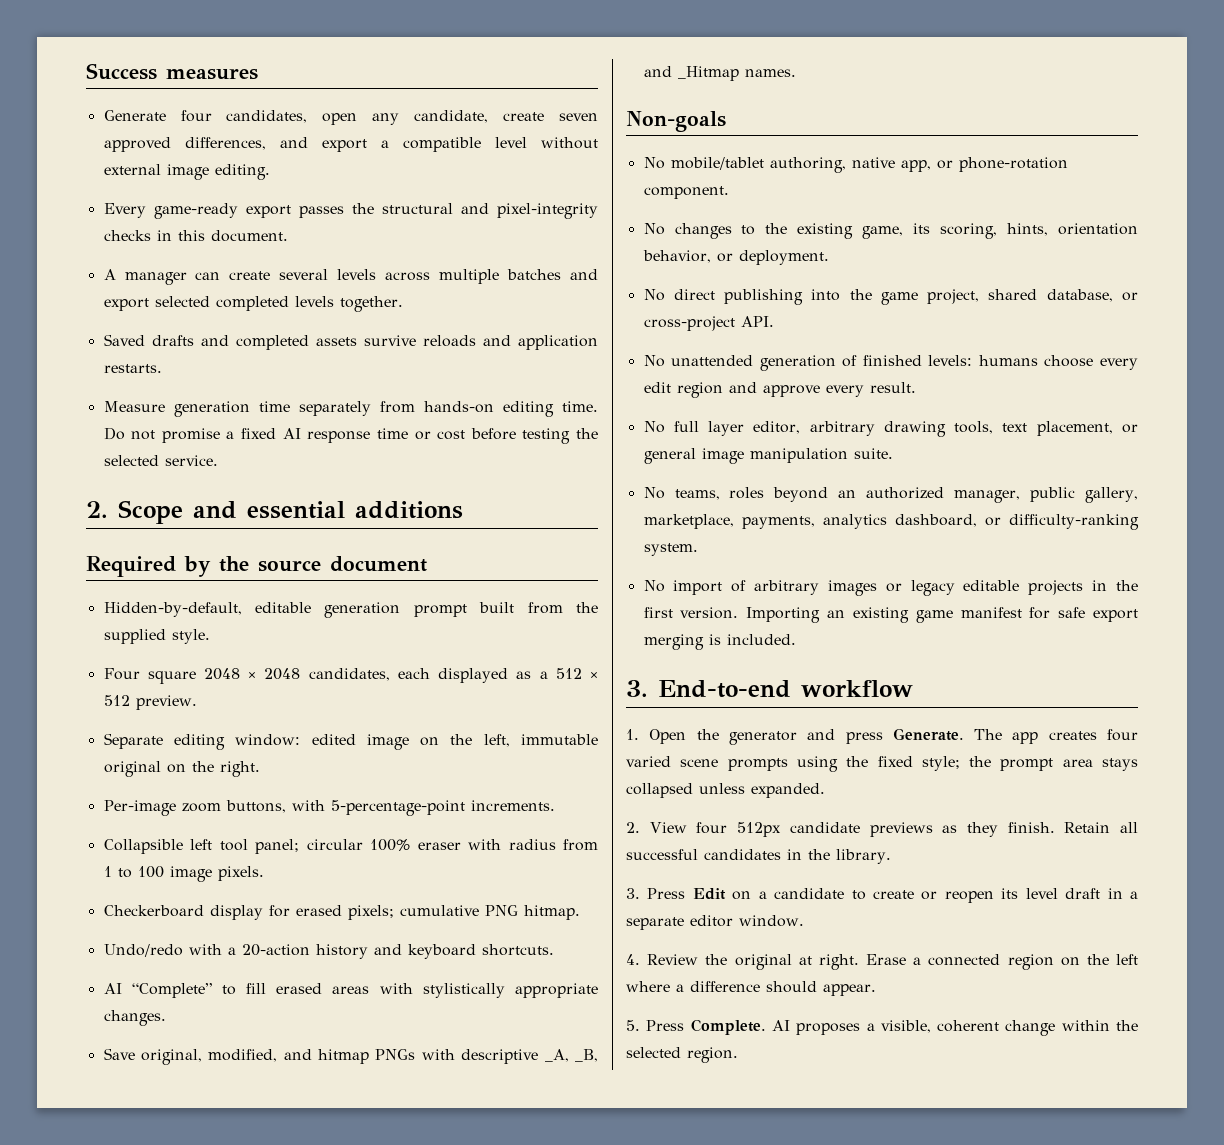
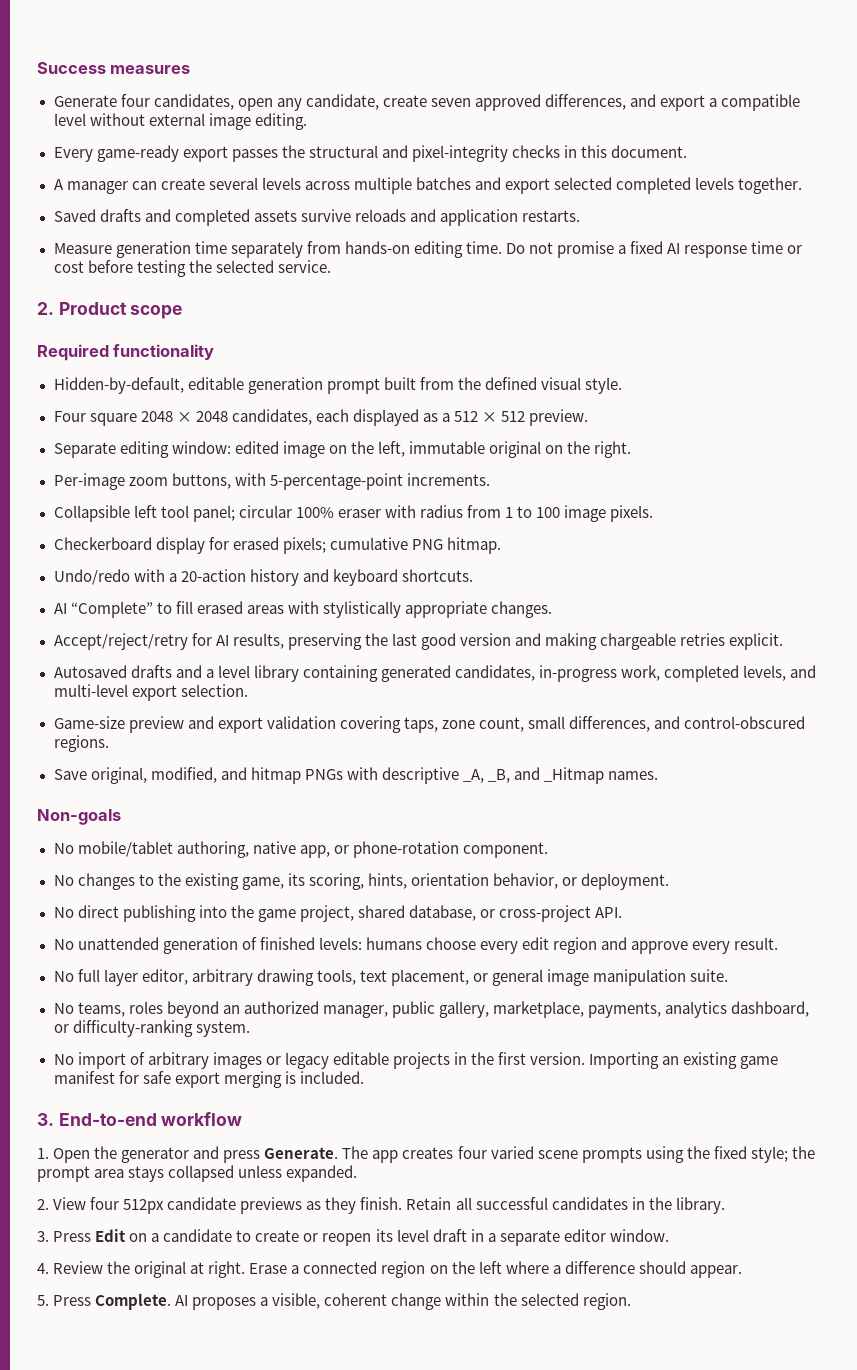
- 2. Scope and essential additions
- Required by the source document
+ 2. Product scope
+ Required functionality
- Hidden-by-default, editable generation prompt built from the supplied style.
+ Hidden-by-default, editable generation prompt built from the defined visual style.
+ Accept/reject/retry for AI results, preserving the last good version and making chargeable retries explicit.
+ Autosaved drafts and a level library containing generated candidates, in-progress work, completed levels, and multi-level export selection.
+ Game-size preview and export validation covering taps, zone count, small differences, and control-obscured regions.

